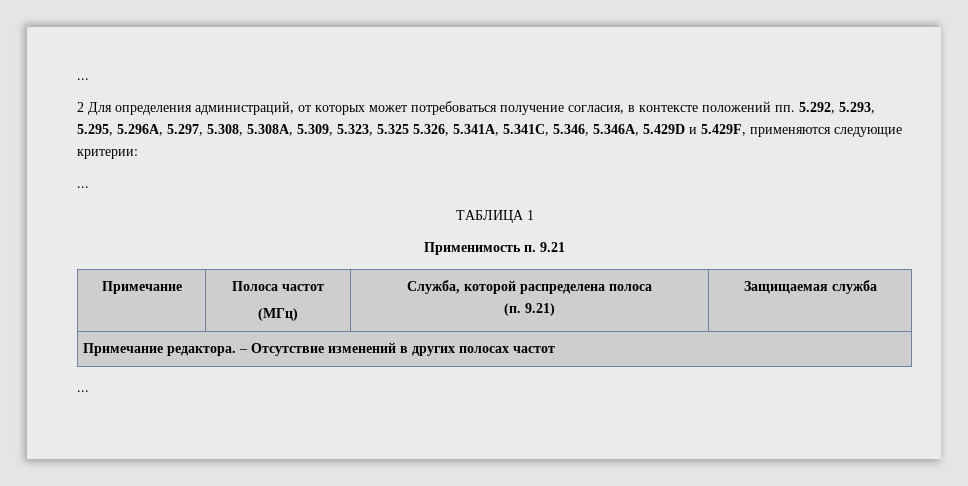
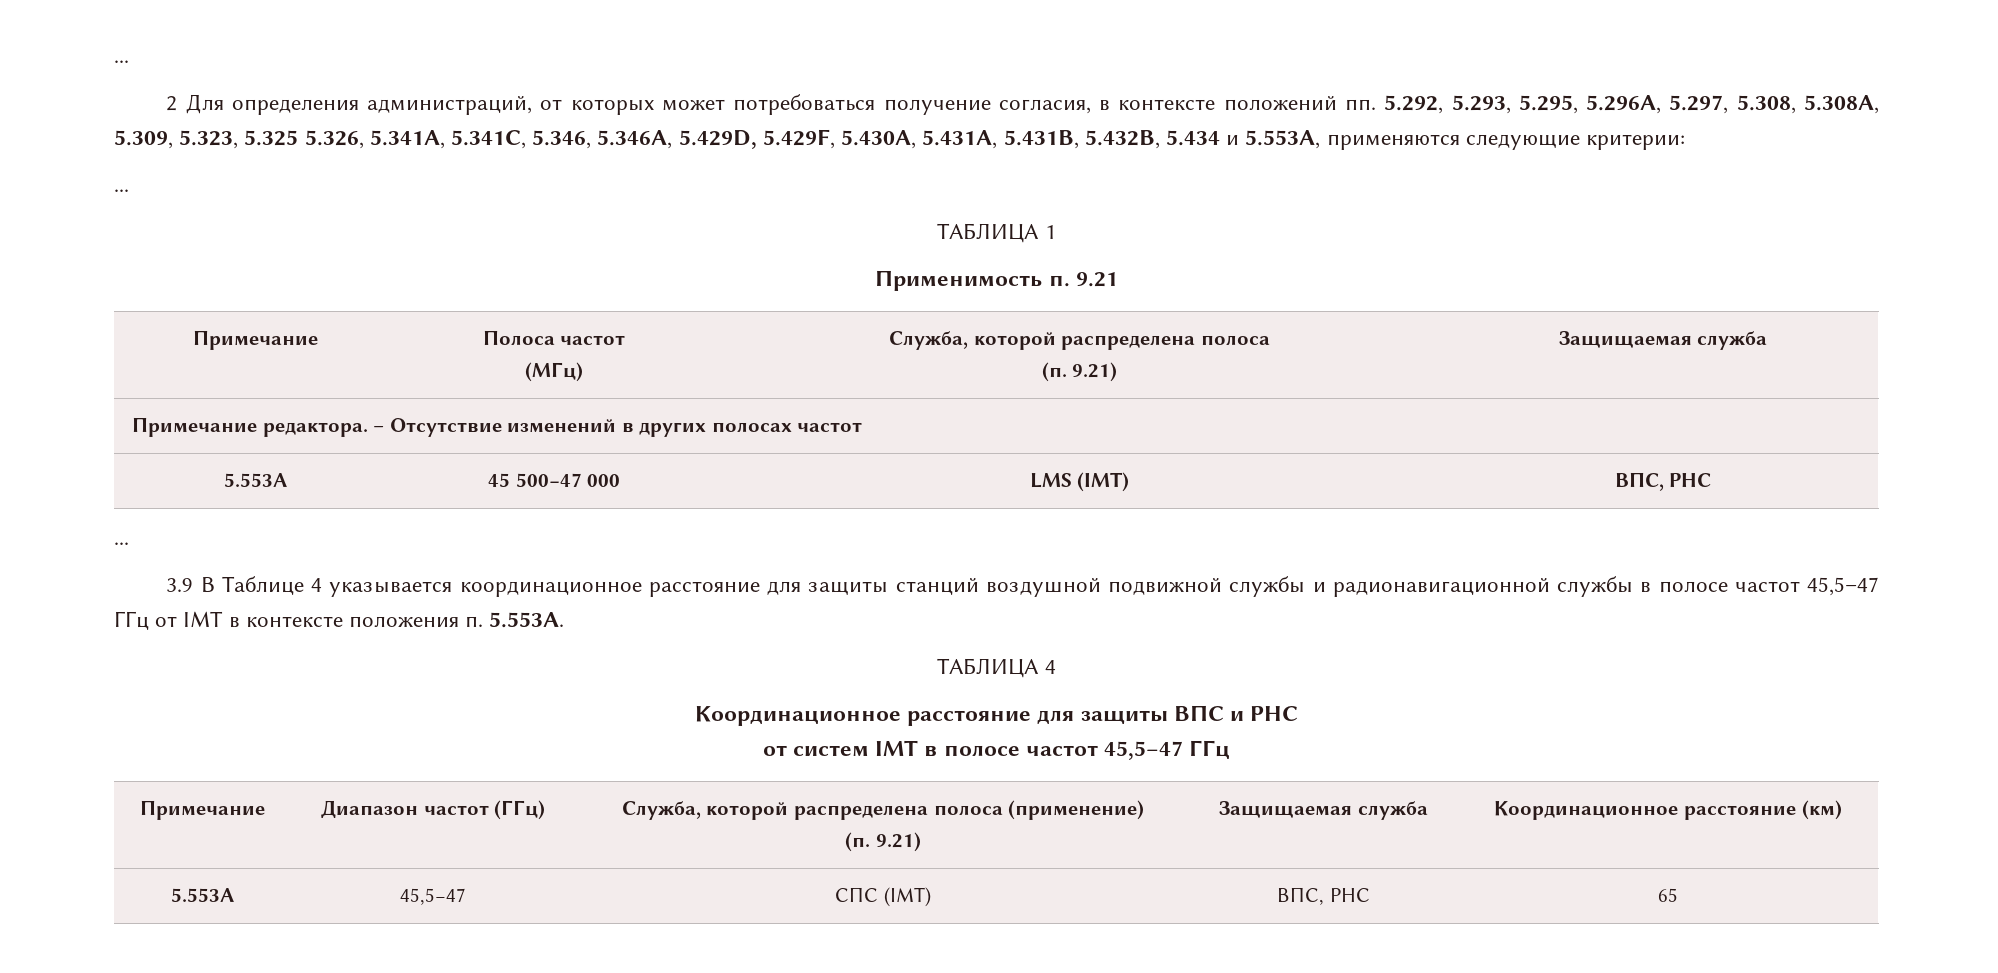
- 2 Для определения администраций, от которых может потребоваться получение согласия, в контексте положений пп. 5.292, 5.293, 5.295, 5.296A, 5.297, 5.308, 5.308A, 5.309, 5.323, 5.325 5.326, 5.341A, 5.341C, 5.346, 5.346A, 5.429D и 5.429F, применяются следующие критерии:
+ 2 Для определения администраций, от которых может потребоваться получение согласия, в контексте положений пп. 5.292, 5.293, 5.295, 5.296A, 5.297, 5.308, 5.308A, 5.309, 5.323, 5.325 5.326, 5.341A, 5.341C, 5.346, 5.346A, 5.429D, 5.429F, 5.430A, 5.431A, 5.431B, 5.432B, 5.434 и 5.553A, применяются следующие критерии:
  Примечание редактора. – Отсутствие изменений в других полосах частот
+ 5.553A | 45 500−47 000 | LMS (IMT) | ВПС, РНС
  ...
+ 3.9 В Таблице 4 указывается координационное расстояние для защиты станций воздушной подвижной службы и радионавигационной службы в полосе частот 45,5–47 ГГц от IMT в контексте положения п. 5.553A.
+ ТАБЛИЦА 4
+ Координационное расстояние для защиты ВПС и РНС
+ от систем IMT в полосе частот 45,5–47 ГГц
+ Примечание | Диапазон частот (ГГц) | Служба, которой распределена полоса (применение)
+ (п. 9.21) | Защищаемая служба | Координационное расстояние (км)
+ 5.553A | 45,5−47 | СПС (IMT) | ВПС, РНС | 65

